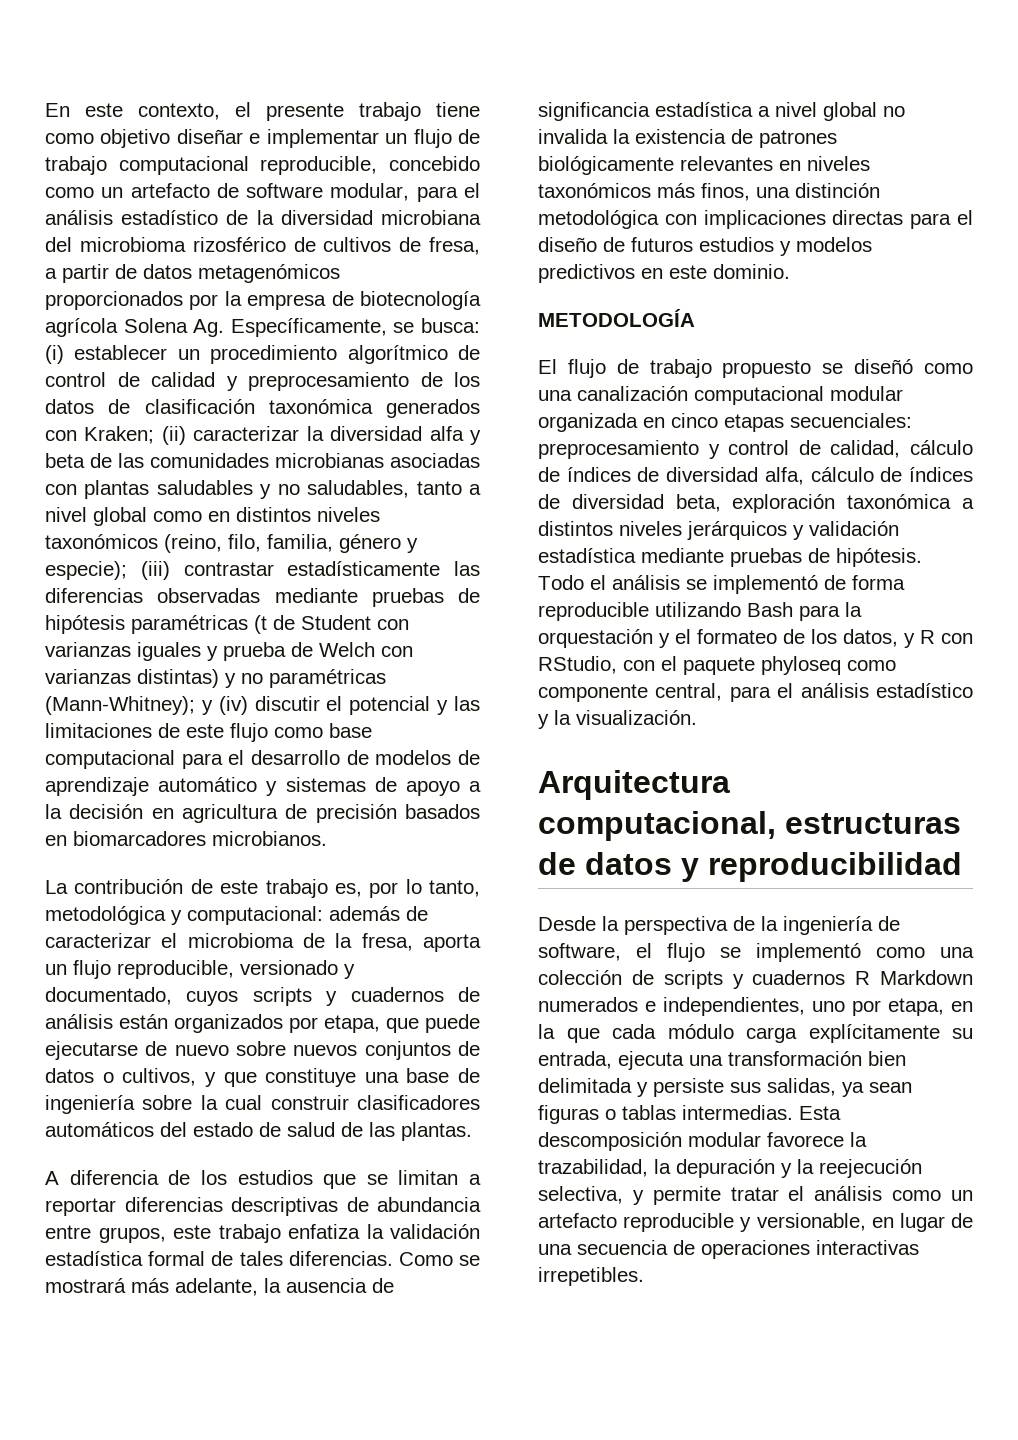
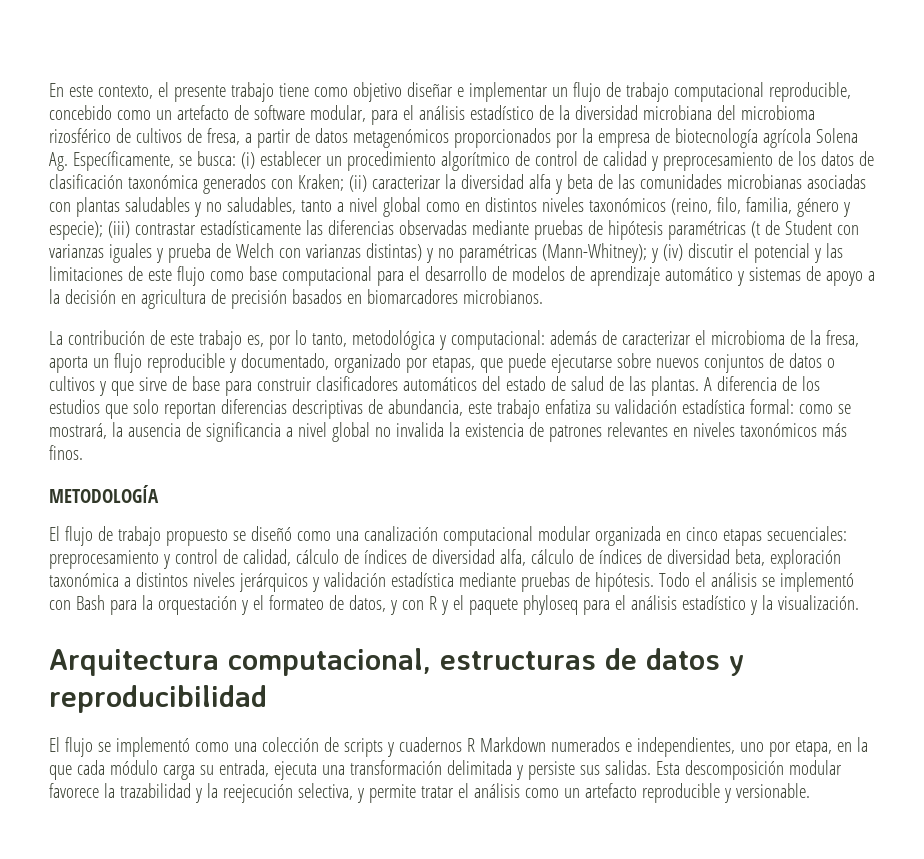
- además de caracterizar el microbioma de la fresa, aporta un flujo reproducible, versionado y documentado, cuyos scripts y cuadernos de análisis están organizados por etapa, que puede ejecutarse de nuevo sobre nuevos conjuntos de datos o cultivos, y que constituye una base de ingeniería sobre la cual construir clasificadores automáticos del estado de salud de las plantas.
- A diferencia de los estudios que se limitan a reportar diferencias descriptivas de abundancia entre grupos, este trabajo enfatiza la validación estadística formal de tales diferencias. Como se mostrará más adelante, la ausencia de significancia estadística a nivel global no invalida la existencia de patrones biológicamente relevantes en niveles taxonómicos más finos, una distinción metodológica con implicaciones directas para el diseño de futuros estudios y modelos predictivos en este dominio.
+ además de caracterizar el microbioma de la fresa, aporta un flujo reproducible y documentado, organizado por etapas, que puede ejecutarse sobre nuevos conjuntos de datos o cultivos y que sirve de base para construir clasificadores automáticos del estado de salud de las plantas. A diferencia de los estudios que solo reportan diferencias descriptivas de abundancia, este trabajo enfatiza su validación estadística formal: como se mostrará, la ausencia de significancia a nivel global no invalida la existencia de patrones relevantes en niveles taxonómicos más finos.
- Todo el análisis se implementó de forma reproducible utilizando Bash para la orquestación y el formateo de los datos, y R con RStudio, con el paquete phyloseq como componente central, para el análisis estadístico y la visualización.
+ Todo el análisis se implementó con Bash para la orquestación y el formateo de datos, y con R y el paquete phyloseq para el análisis estadístico y la visualización.
- Desde la perspectiva de la ingeniería de software, el flujo se implementó como una colección de scripts y cuadernos R Markdown numerados e independientes, uno por etapa, en la que cada módulo carga explícitamente su entrada, ejecuta una transformación bien delimitada y persiste sus salidas, ya sean figuras o tablas intermedias.
+ El flujo se implementó como una colección de scripts y cuadernos R Markdown numerados e independientes, uno por etapa, en la que cada módulo carga su entrada, ejecuta una transformación delimitada y persiste sus salidas.
- Esta descomposición modular favorece la trazabilidad, la depuración y la reejecución selectiva, y permite tratar el análisis como un artefacto reproducible y versionable, en lugar de una secuencia de operaciones interactivas irrepetibles.
+ Esta descomposición modular favorece la trazabilidad y la reejecución selectiva, y permite tratar el análisis como un artefacto reproducible y versionable.

